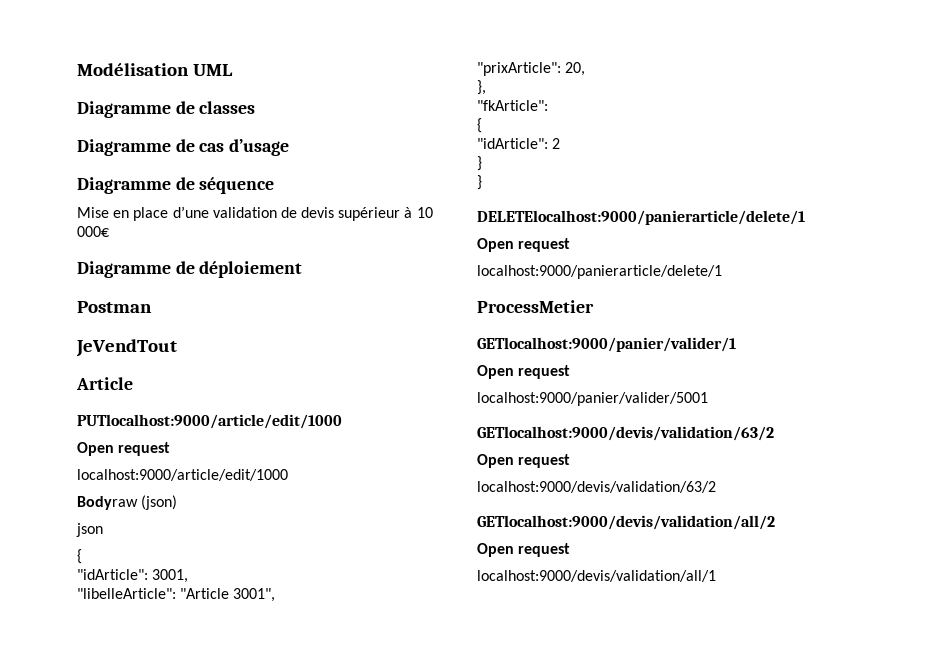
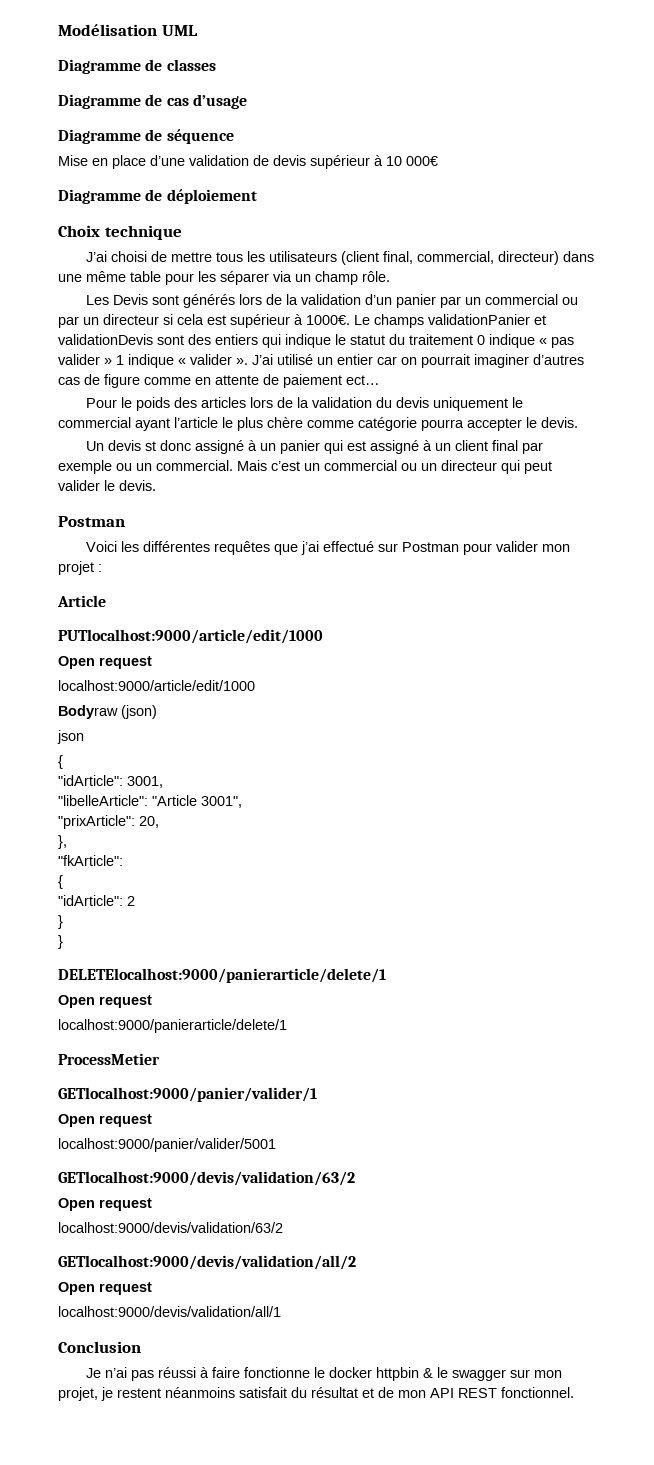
+ Choix technique
+ J’ai choisi de mettre tous les utilisateurs (client final, commercial, directeur) dans une même table pour les séparer via un champ rôle.
+ Les Devis sont générés lors de la validation d’un panier par un commercial ou par un directeur si cela est supérieur à 1000€. Le champs validationPanier et validationDevis sont des entiers qui indique le statut du traitement 0 indique « pas valider » 1 indique « valider ». J’ai utilisé un entier car on pourrait imaginer d’autres cas de figure comme en attente de paiement ect…
+ Pour le poids des articles lors de la validation du devis uniquement le commercial ayant l’article le plus chère comme catégorie pourra accepter le devis.
+ Un devis st donc assigné à un panier qui est assigné à un client final par exemple ou un commercial. Mais c’est un commercial ou un directeur qui peut valider le devis.
  Postman
- JeVendTout
+ Voici les différentes requêtes que j’ai effectué sur Postman pour valider mon projet :
+ Conclusion
+ Je n’ai pas réussi à faire fonctionne le docker httpbin & le swagger sur mon projet, je restent néanmoins satisfait du résultat et de mon API REST fonctionnel.

